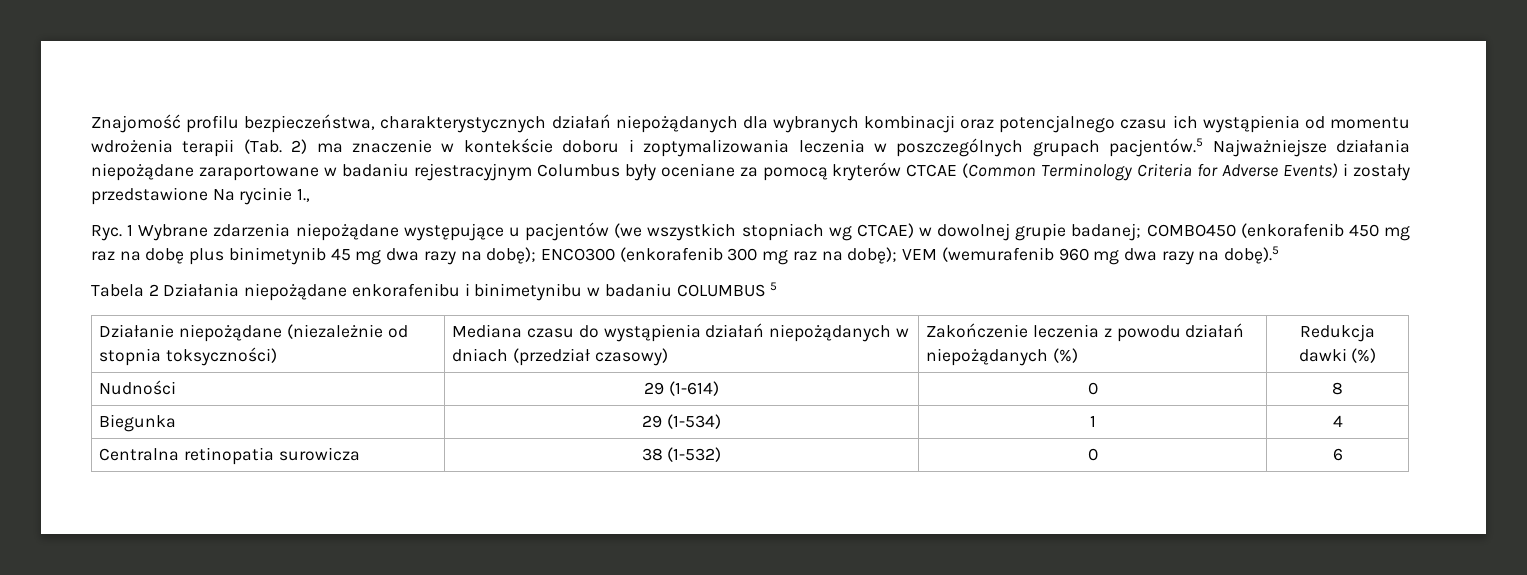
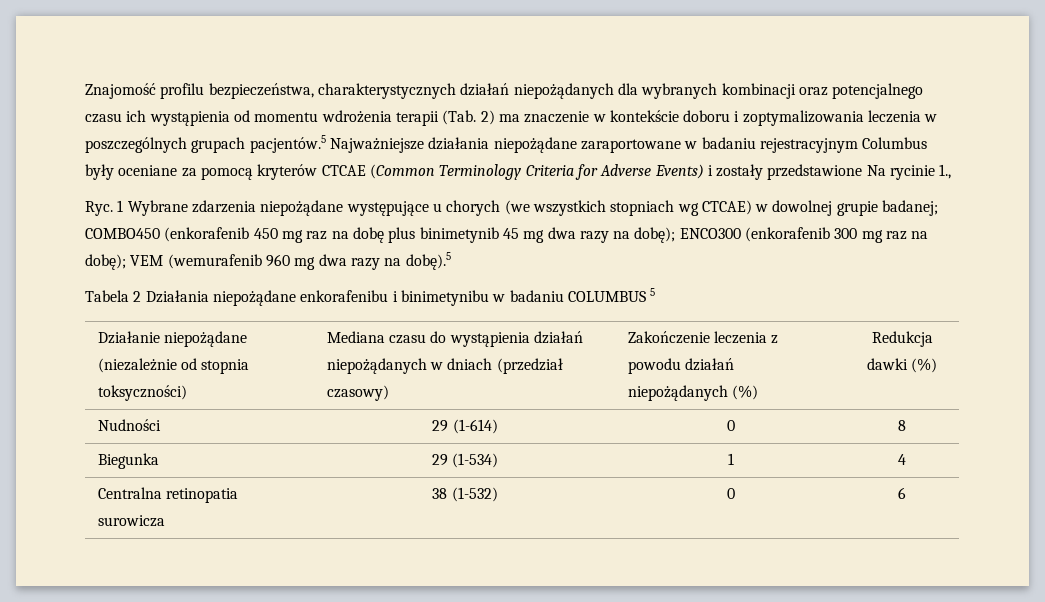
- Ryc. 1 Wybrane zdarzenia niepożądane występujące u pacjentów (we wszystkich stopniach wg CTCAE) w dowolnej grupie badanej; COMBO450 (enkorafenib 450 mg raz na dobę plus binimetynib 45 mg dwa razy na dobę); ENCO300 (enkorafenib 300 mg raz na dobę); VEM (wemurafenib 960 mg dwa razy na dobę).5
+ Ryc. 1 Wybrane zdarzenia niepożądane występujące u chorych (we wszystkich stopniach wg CTCAE) w dowolnej grupie badanej; COMBO450 (enkorafenib 450 mg raz na dobę plus binimetynib 45 mg dwa razy na dobę); ENCO300 (enkorafenib 300 mg raz na dobę); VEM (wemurafenib 960 mg dwa razy na dobę).5

